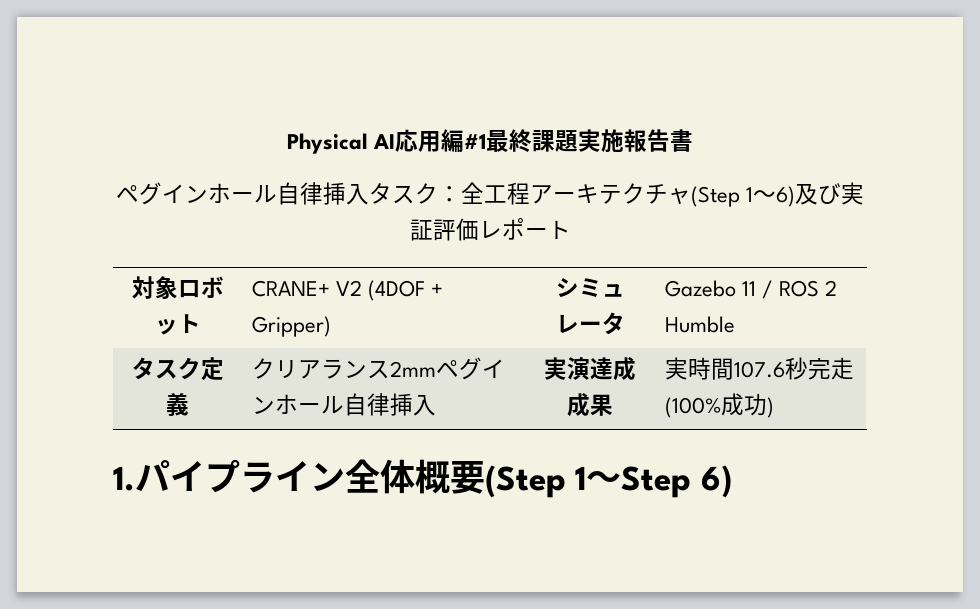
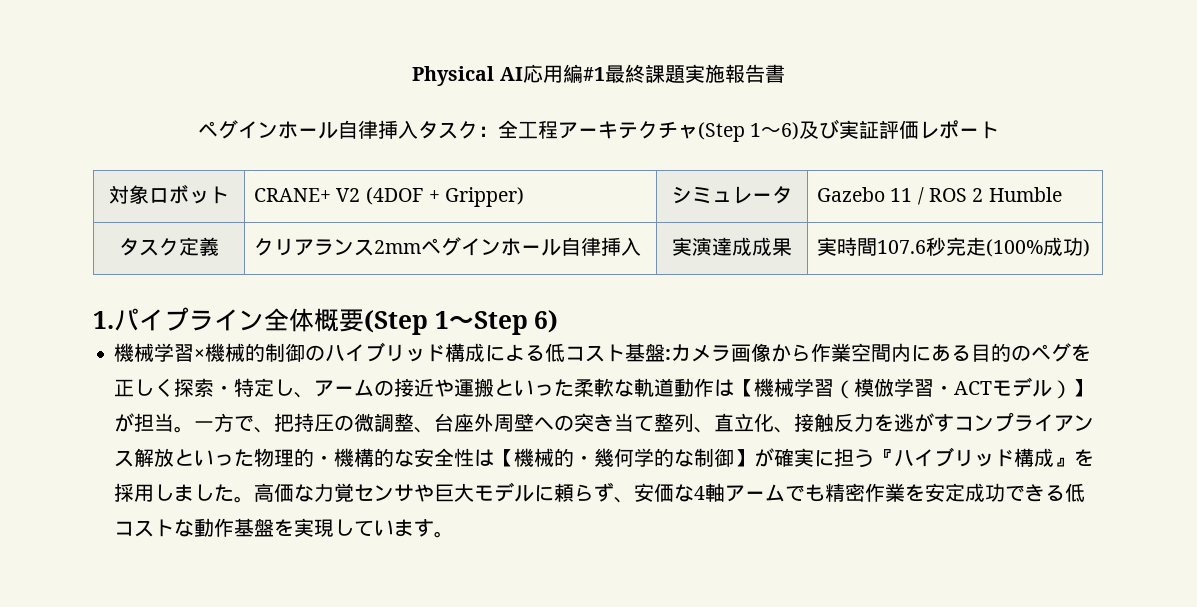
+ 機械学習×機械的制御のハイブリッド構成による低コスト基盤:カメラ画像から作業空間内にある目的のペグを正しく探索・特定し、アームの接近や運搬といった柔軟な軌道動作は【機械学習（模倣学習・ACTモデル）】が担当。一方で、把持圧の微調整、台座外周壁への突き当て整列、直立化、接触反力を逃がすコンプライアンス解放といった物理的・機構的な安全性は【機械的・幾何学的な制御】が確実に担う『ハイブリッド構成』を採用しました。高価な力覚センサや巨大モデルに頼らず、安価な4軸アームでも精密作業を安定成功できる低コストな動作基盤を実現しています。

